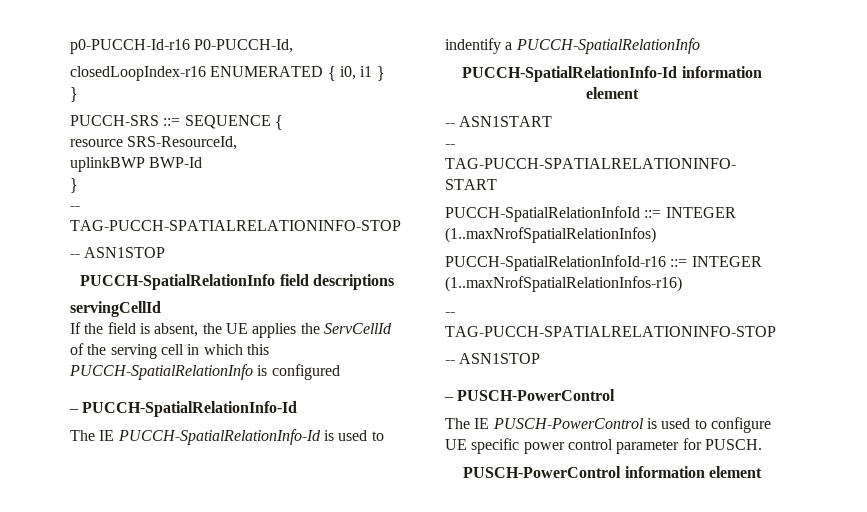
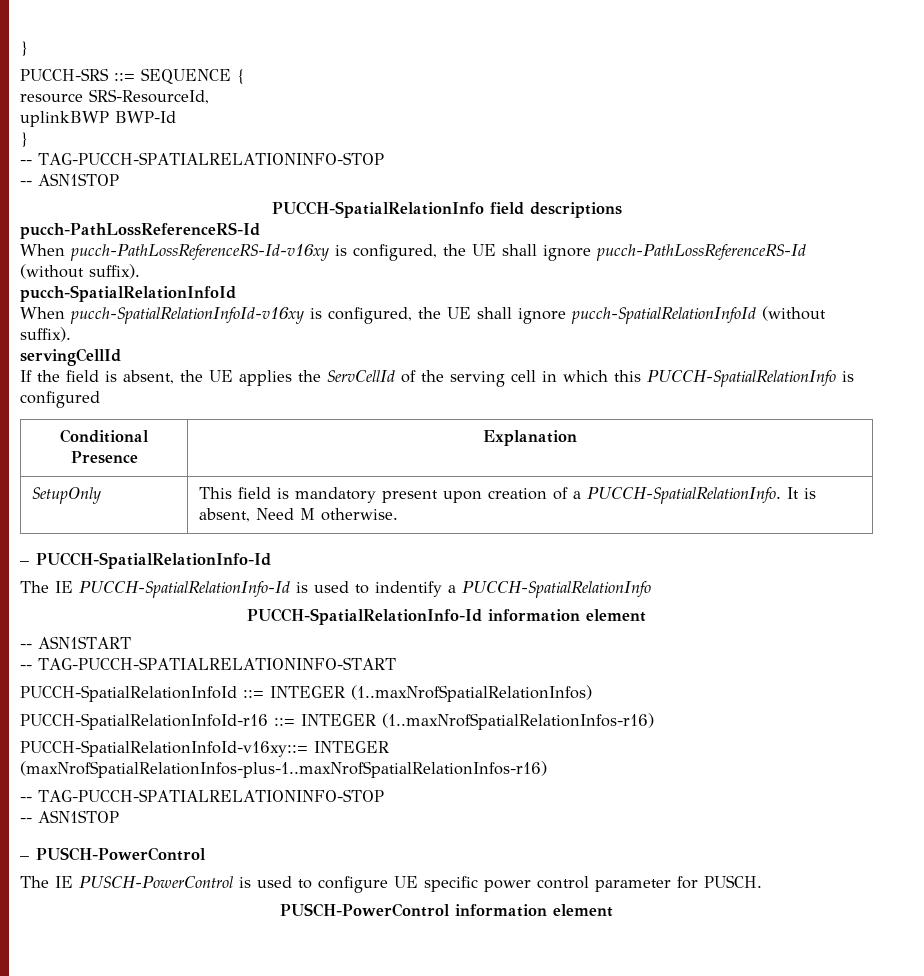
- p0-PUCCH-Id-r16 P0-PUCCH-Id,
- closedLoopIndex-r16 ENUMERATED { i0, i1 }
  PUCCH-SpatialRelationInfo field descriptions
+ pucch-PathLossReferenceRS-Id
+ When pucch-PathLossReferenceRS-Id-v16xy is configured, the UE shall ignore pucch-PathLossReferenceRS-Id (without suffix).
+ pucch-SpatialRelationInfoId
+ When pucch-SpatialRelationInfoId-v16xy is configured, the UE shall ignore pucch-SpatialRelationInfoId (without suffix).
+ Conditional Presence | Explanation
+ SetupOnly | This field is mandatory present upon creation of a PUCCH-SpatialRelationInfo. It is absent, Need M otherwise.
+ PUCCH-SpatialRelationInfoId-v16xy::= INTEGER (maxNrofSpatialRelationInfos-plus-1..maxNrofSpatialRelationInfos-r16)

